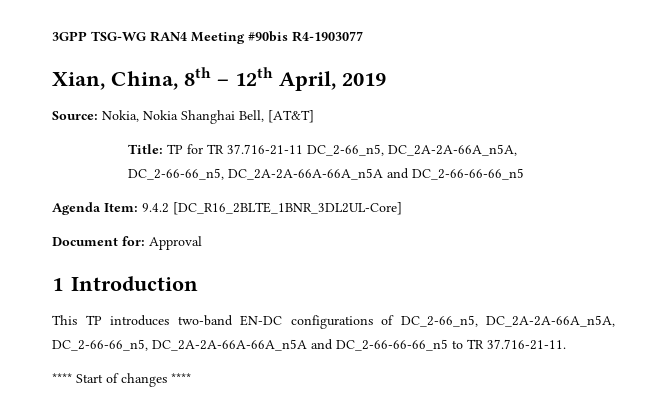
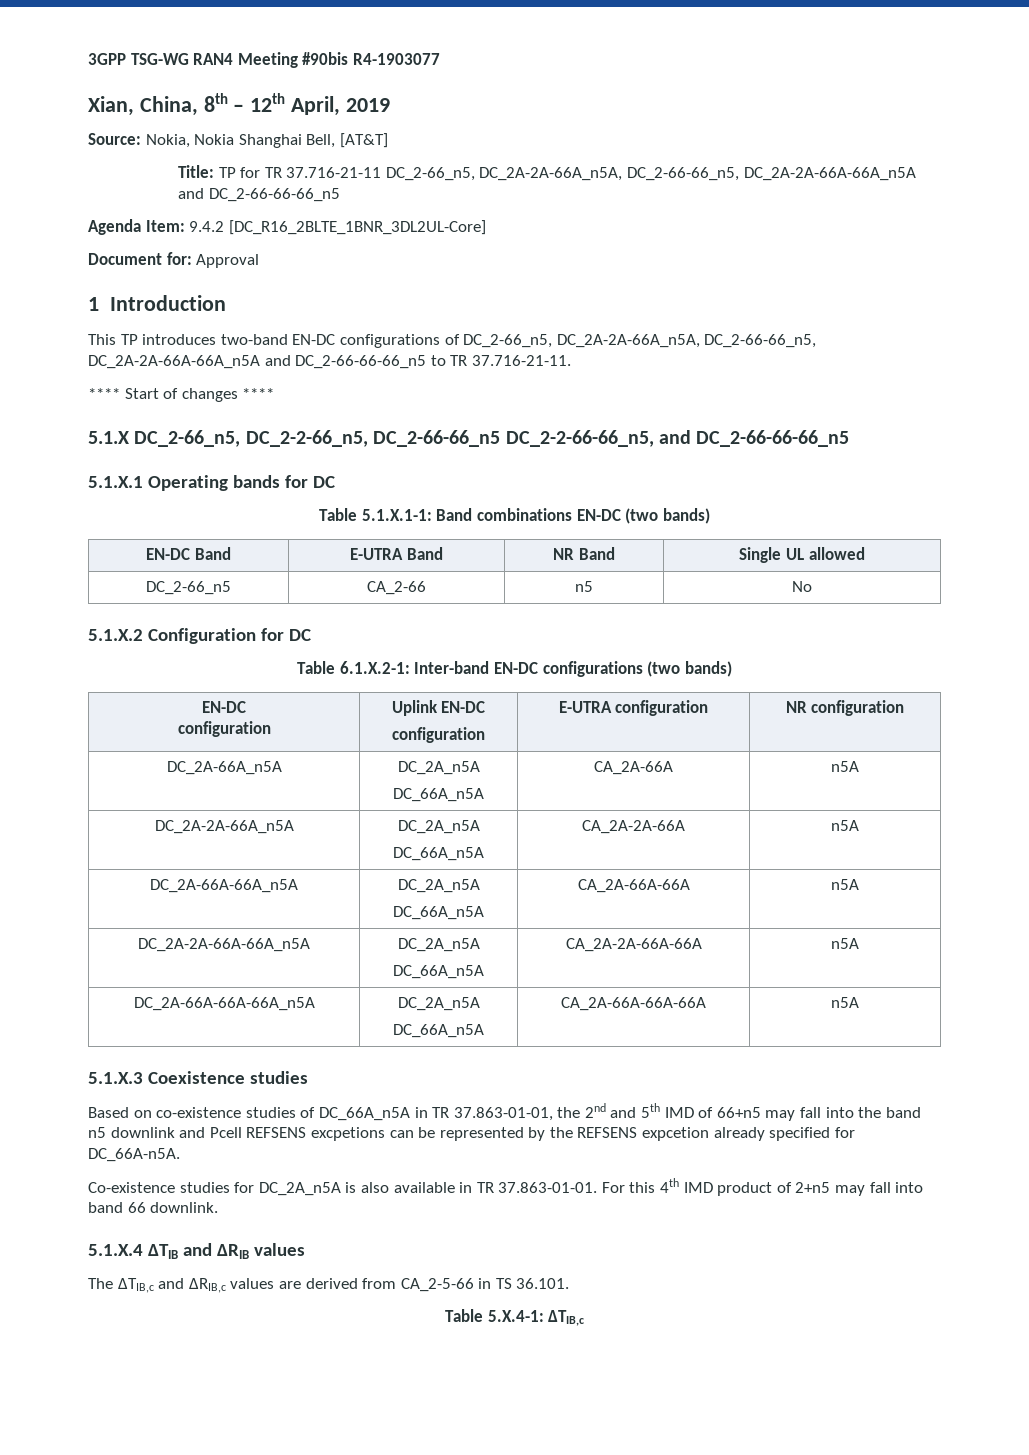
+ 5.1.X DC_2-66_n5, DC_2-2-66_n5, DC_2-66-66_n5 DC_2-2-66-66_n5, and DC_2-66-66-66_n5
+ 5.1.X.1 Operating bands for DC
+ Table 5.1.X.1-1: Band combinations EN-DC (two bands)
+ EN-DC Band | E-UTRA Band | NR Band | Single UL allowed
+ DC_2-66_n5 | CA_2-66 | n5 | No
+ 5.1.X.2 Configuration for DC
+ Table 6.1.X.2-1: Inter-band EN-DC configurations (two bands)
+ EN-DC
+ configuration | Uplink EN-DC
+ configuration | E-UTRA configuration | NR configuration
+ DC_2A-66A_n5A | DC_2A_n5A
+ DC_66A_n5A | CA_2A-66A | n5A
+ DC_2A-2A-66A_n5A | DC_2A_n5A
+ DC_66A_n5A | CA_2A-2A-66A | n5A
+ DC_2A-66A-66A_n5A | DC_2A_n5A
+ DC_66A_n5A | CA_2A-66A-66A | n5A
+ DC_2A-2A-66A-66A_n5A | DC_2A_n5A
+ DC_66A_n5A | CA_2A-2A-66A-66A | n5A
+ DC_2A-66A-66A-66A_n5A | DC_2A_n5A
+ DC_66A_n5A | CA_2A-66A-66A-66A | n5A
+ 5.1.X.3 Coexistence studies
+ Based on co-existence studies of DC_66A_n5A in TR 37.863-01-01, the 2nd and 5th IMD of 66+n5 may fall into the band n5 downlink and Pcell REFSENS excpetions can be represented by the REFSENS expcetion already specified for DC_66A-n5A.
+ Co-existence studies for DC_2A_n5A is also available in TR 37.863-01-01. For this 4th IMD product of 2+n5 may fall into band 66 downlink.
+ 5.1.X.4 ∆TIB and ∆RIB values
+ The ΔTIB,c and ΔRIB,c values are derived from CA_2-5-66 in TS 36.101.
+ Table 5.X.4-1: ΔTIB,c

